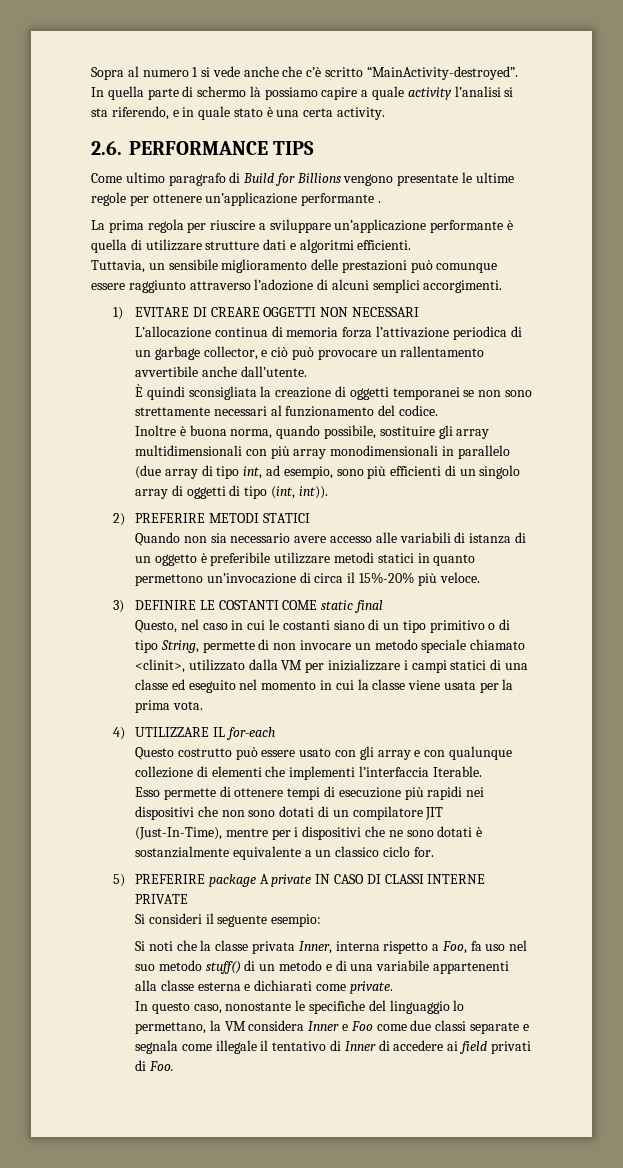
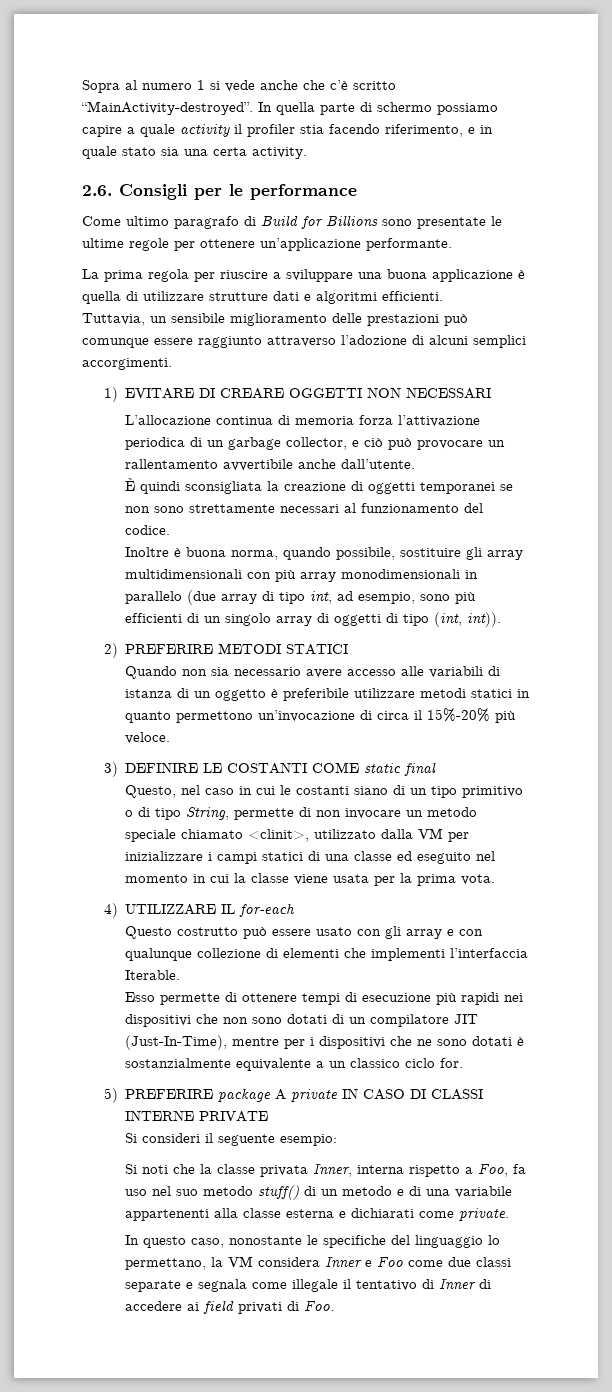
- In quella parte di schermo là possiamo capire a quale activity l’analisi si sta riferendo, e in quale stato è una certa activity.
+ In quella parte di schermo possiamo capire a quale activity il profiler stia facendo riferimento, e in quale stato sia una certa activity.
- 2.6. PERFORMANCE TIPS
+ 2.6. Consigli per le performance
- Come ultimo paragrafo di Build for Billions vengono presentate le ultime regole per ottenere un’applicazione performante .
+ Come ultimo paragrafo di Build for Billions sono presentate le ultime regole per ottenere un’applicazione performante.
- La prima regola per riuscire a sviluppare un’applicazione performante è quella di utilizzare strutture dati e algoritmi efficienti.
+ La prima regola per riuscire a sviluppare una buona applicazione è quella di utilizzare strutture dati e algoritmi efficienti.

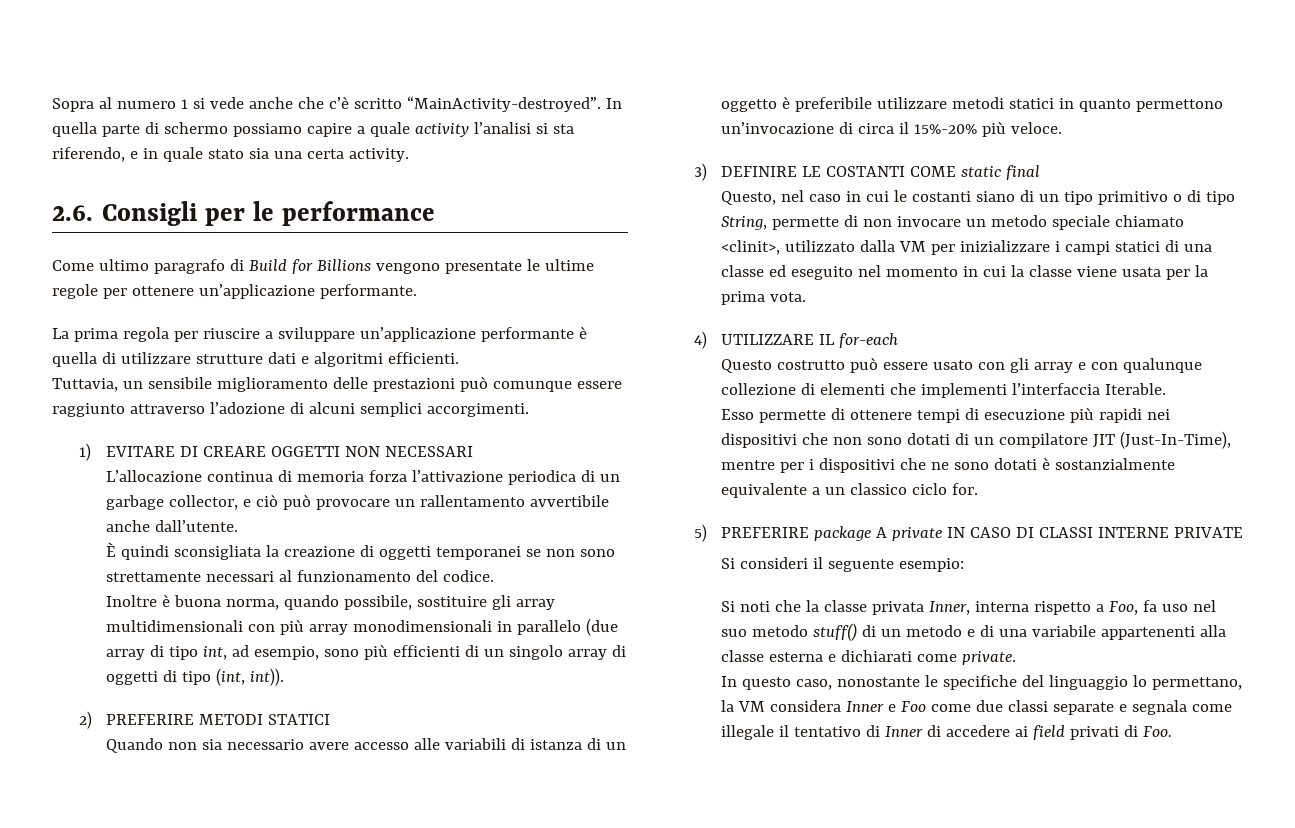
- In quella parte di schermo possiamo capire a quale activity il profiler stia facendo riferimento, e in quale stato sia una certa activity.
+ In quella parte di schermo possiamo capire a quale activity l’analisi si sta riferendo, e in quale stato sia una certa activity.
- Come ultimo paragrafo di Build for Billions sono presentate le ultime regole per ottenere un’applicazione performante.
+ Come ultimo paragrafo di Build for Billions vengono presentate le ultime regole per ottenere un’applicazione performante.
- La prima regola per riuscire a sviluppare una buona applicazione è quella di utilizzare strutture dati e algoritmi efficienti.
+ La prima regola per riuscire a sviluppare un’applicazione performante è quella di utilizzare strutture dati e algoritmi efficienti.

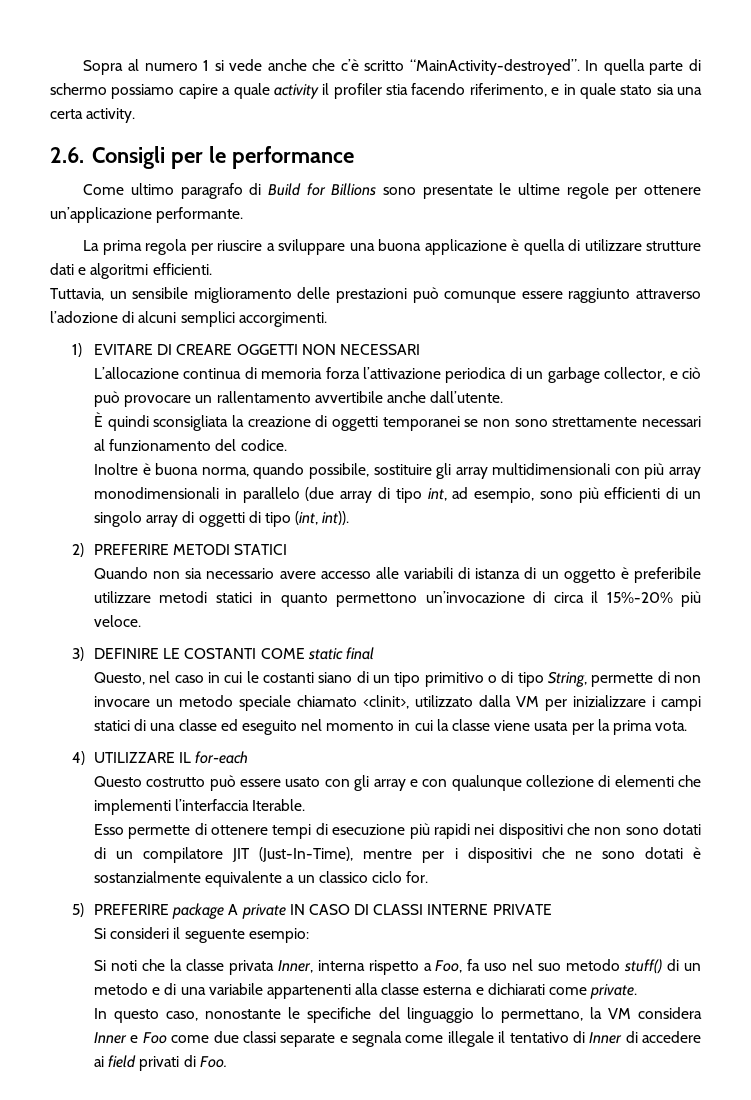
- In quella parte di schermo possiamo capire a quale activity l’analisi si sta riferendo, e in quale stato sia una certa activity.
+ In quella parte di schermo possiamo capire a quale activity il profiler stia facendo riferimento, e in quale stato sia una certa activity.
- Come ultimo paragrafo di Build for Billions vengono presentate le ultime regole per ottenere un’applicazione performante.
+ Come ultimo paragrafo di Build for Billions sono presentate le ultime regole per ottenere un’applicazione performante.
- La prima regola per riuscire a sviluppare un’applicazione performante è quella di utilizzare strutture dati e algoritmi efficienti.
+ La prima regola per riuscire a sviluppare una buona applicazione è quella di utilizzare strutture dati e algoritmi efficienti.

